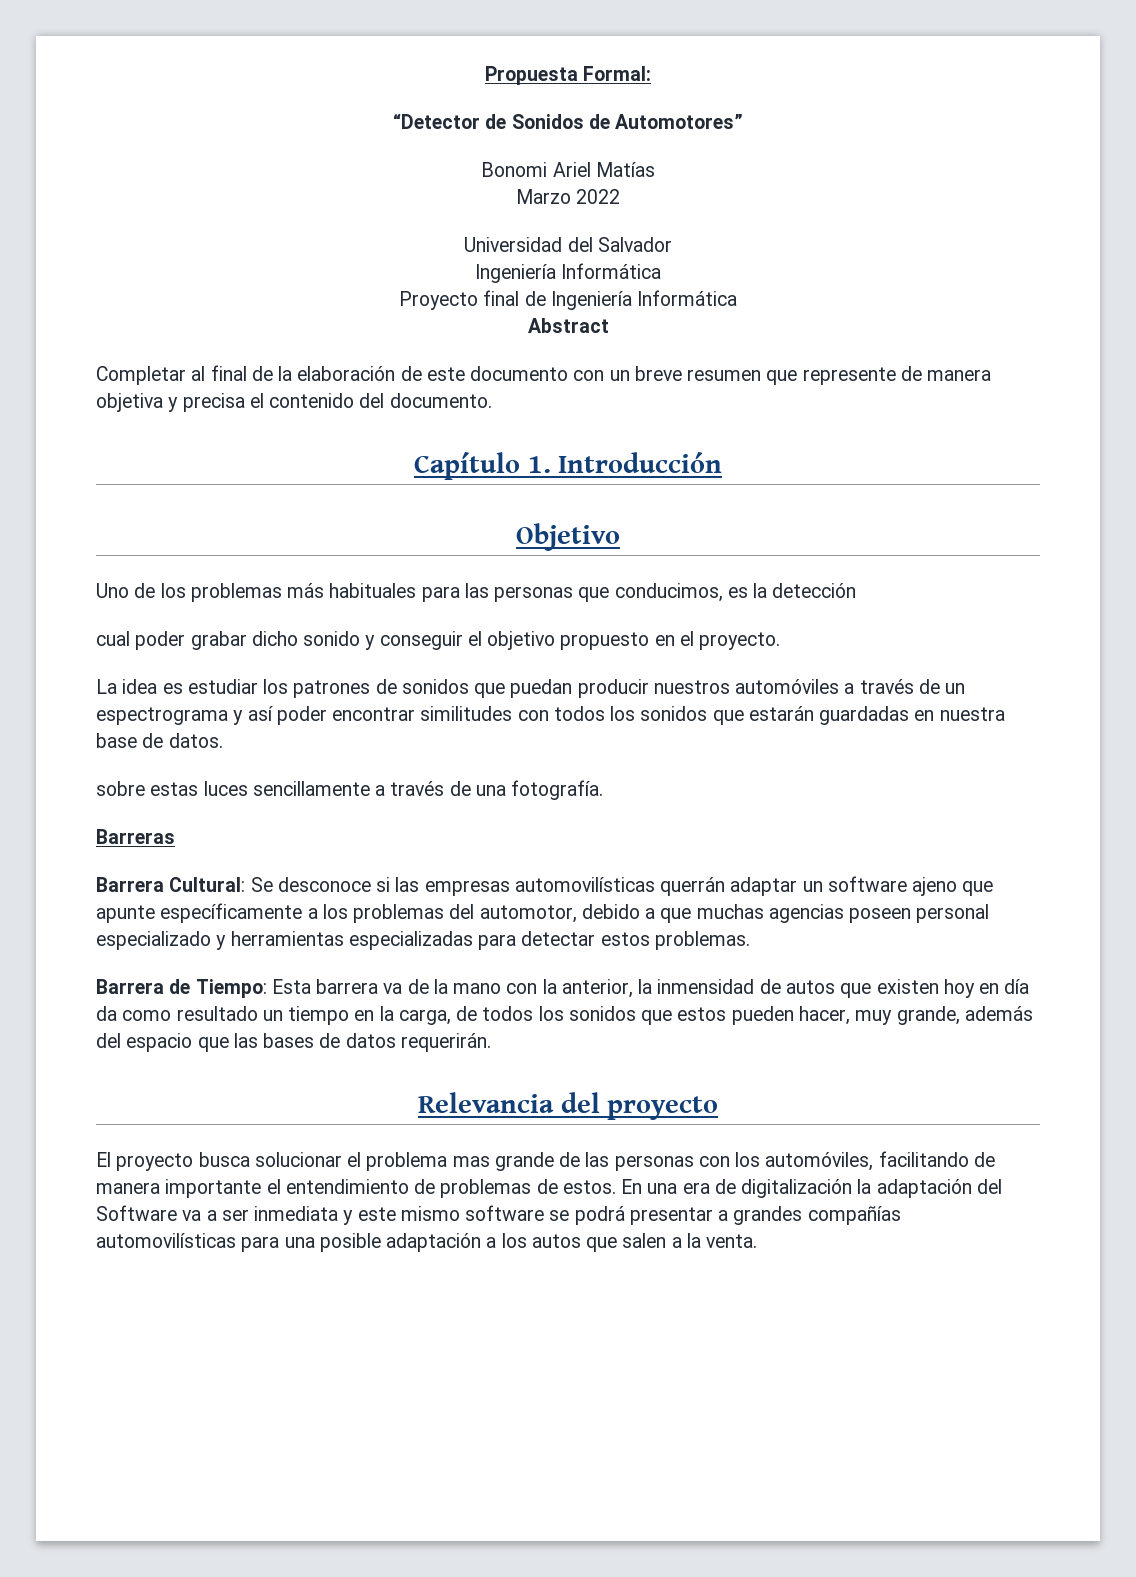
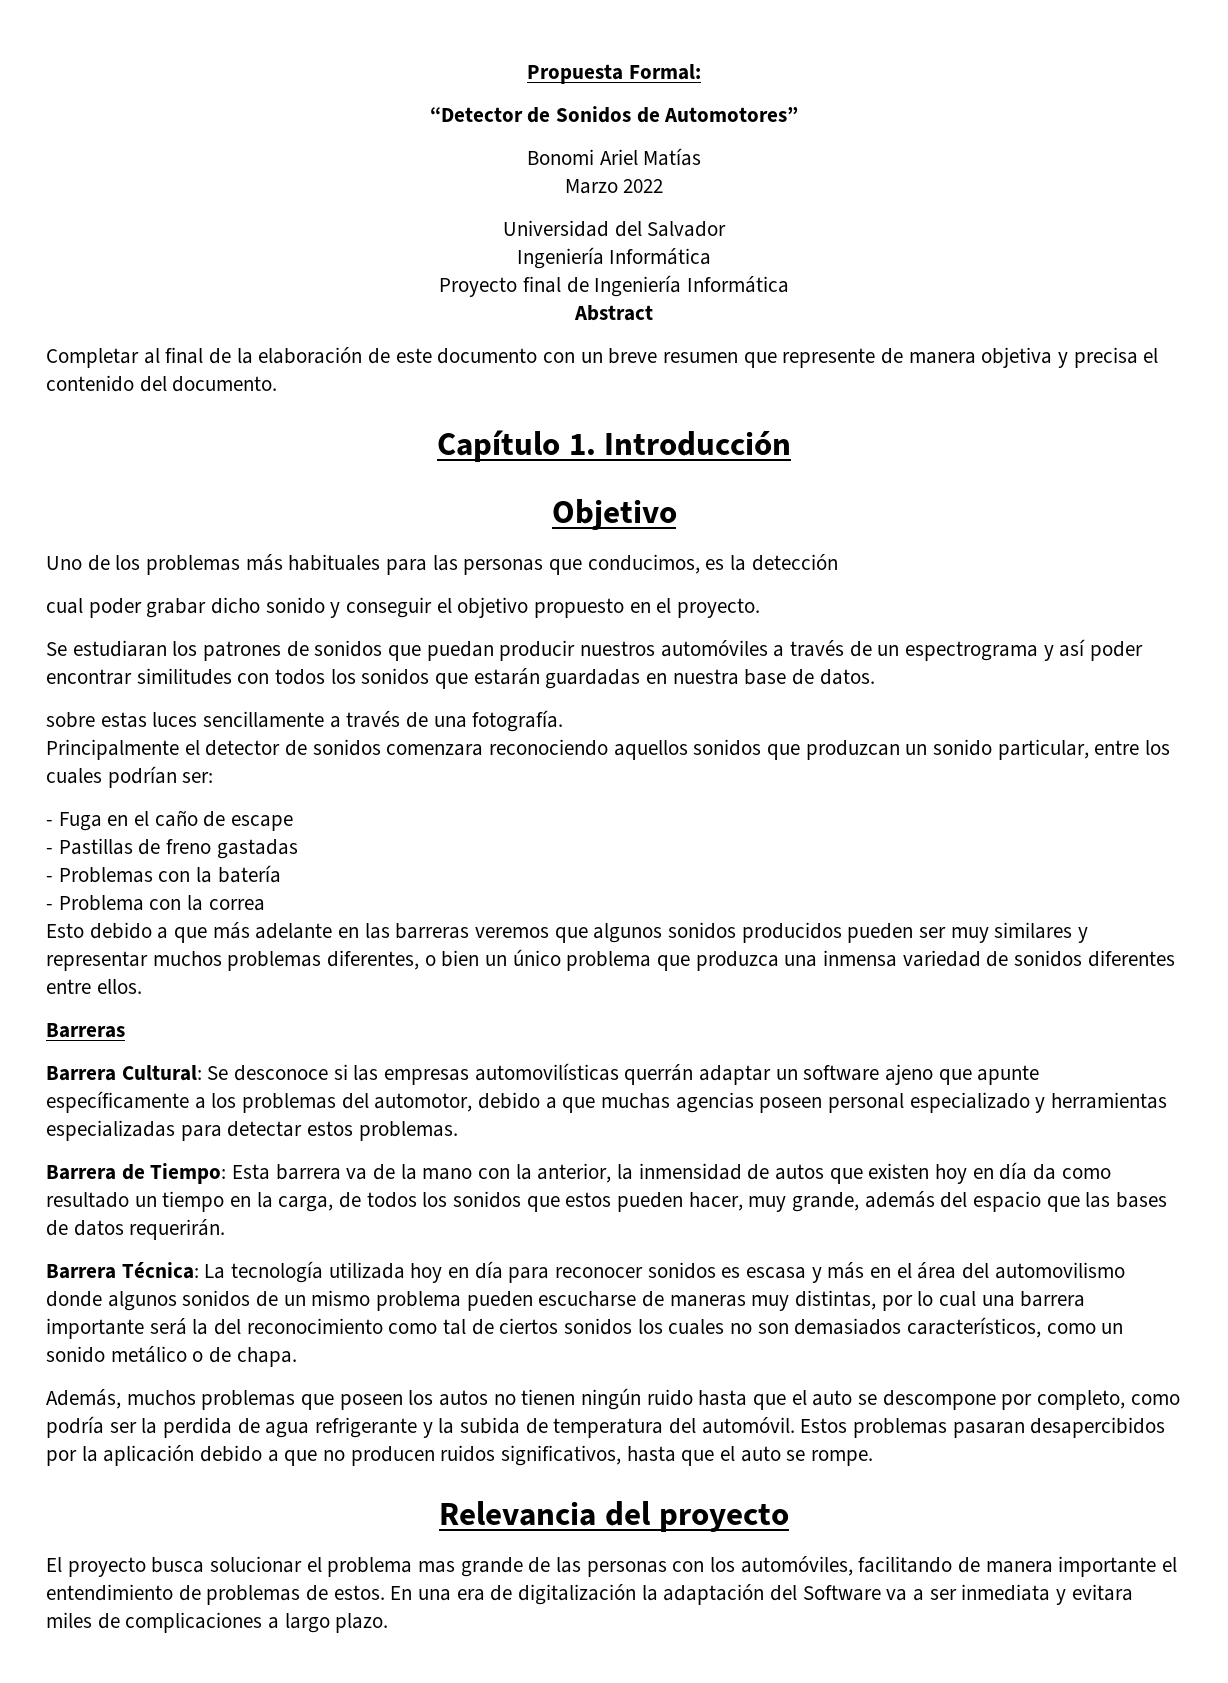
- La idea es estudiar los patrones de sonidos que puedan producir nuestros automóviles a través de un espectrograma y así poder encontrar similitudes con todos los sonidos que estarán guardadas en nuestra base de datos.
+ Se estudiaran los patrones de sonidos que puedan producir nuestros automóviles a través de un espectrograma y así poder encontrar similitudes con todos los sonidos que estarán guardadas en nuestra base de datos.
+ Principalmente el detector de sonidos comenzara reconociendo aquellos sonidos que produzcan un sonido particular, entre los cuales podrían ser:
+ - Fuga en el caño de escape
+ - Pastillas de freno gastadas
+ - Problemas con la batería
+ - Problema con la correa
+ Esto debido a que más adelante en las barreras veremos que algunos sonidos producidos pueden ser muy similares y representar muchos problemas diferentes, o bien un único problema que produzca una inmensa variedad de sonidos diferentes entre ellos.
+ Barrera Técnica: La tecnología utilizada hoy en día para reconocer sonidos es escasa y más en el área del automovilismo donde algunos sonidos de un mismo problema pueden escucharse de maneras muy distintas, por lo cual una barrera importante será la del reconocimiento como tal de ciertos sonidos los cuales no son demasiados característicos, como un sonido metálico o de chapa.
+ Además, muchos problemas que poseen los autos no tienen ningún ruido hasta que el auto se descompone por completo, como podría ser la perdida de agua refrigerante y la subida de temperatura del automóvil. Estos problemas pasaran desapercibidos por la aplicación debido a que no producen ruidos significativos, hasta que el auto se rompe.
- En una era de digitalización la adaptación del Software va a ser inmediata y este mismo software se podrá presentar a grandes compañías automovilísticas para una posible adaptación a los autos que salen a la venta.
+ En una era de digitalización la adaptación del Software va a ser inmediata y evitara miles de complicaciones a largo plazo.

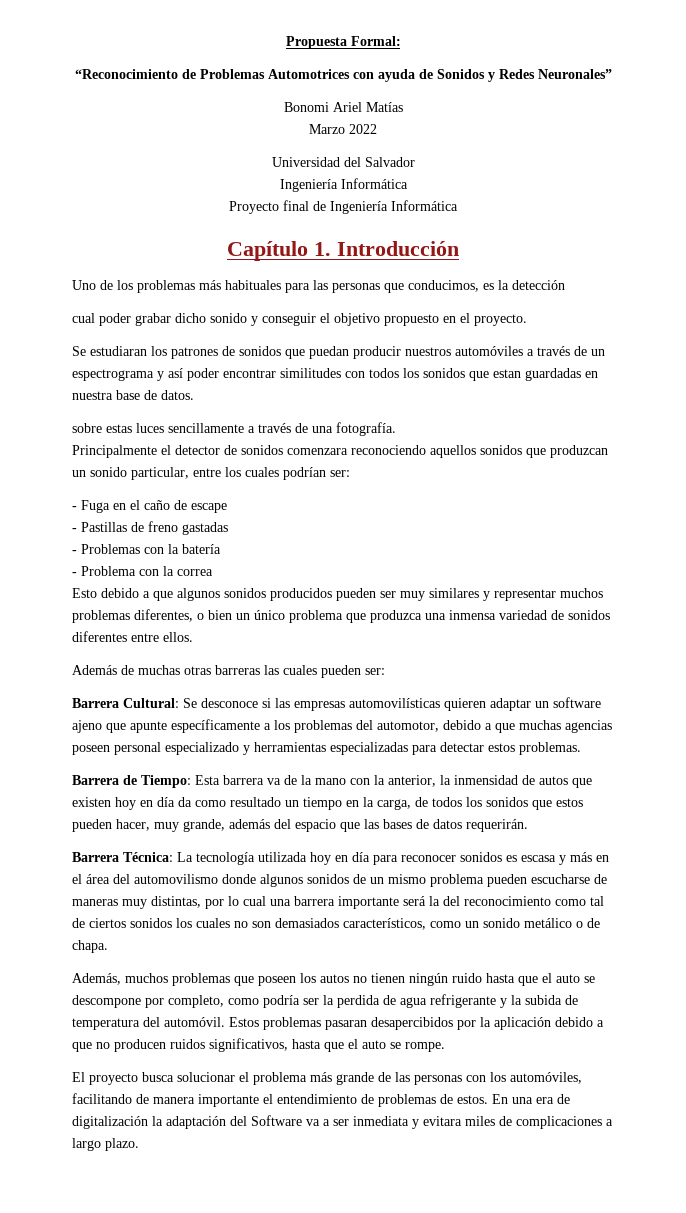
- “Detector de Sonidos de Automotores”
+ “Reconocimiento de Problemas Automotrices con ayuda de Sonidos y Redes Neuronales”
- Abstract
- Completar al final de la elaboración de este documento con un breve resumen que represente de manera objetiva y precisa el contenido del documento.
- Objetivo
- Se estudiaran los patrones de sonidos que puedan producir nuestros automóviles a través de un espectrograma y así poder encontrar similitudes con todos los sonidos que estarán guardadas en nuestra base de datos.
+ Se estudiaran los patrones de sonidos que puedan producir nuestros automóviles a través de un espectrograma y así poder encontrar similitudes con todos los sonidos que estan guardadas en nuestra base de datos.
- Esto debido a que más adelante en las barreras veremos que algunos sonidos producidos pueden ser muy similares y representar muchos problemas diferentes, o bien un único problema que produzca una inmensa variedad de sonidos diferentes entre ellos.
+ Esto debido a que algunos sonidos producidos pueden ser muy similares y representar muchos problemas diferentes, o bien un único problema que produzca una inmensa variedad de sonidos diferentes entre ellos.
- Barreras
+ Además de muchas otras barreras las cuales pueden ser:
- Barrera Cultural: Se desconoce si las empresas automovilísticas querrán adaptar un software ajeno que apunte específicamente a los problemas del automotor, debido a que muchas agencias poseen personal especializado y herramientas especializadas para detectar estos problemas.
+ Barrera Cultural: Se desconoce si las empresas automovilísticas quieren adaptar un software ajeno que apunte específicamente a los problemas del automotor, debido a que muchas agencias poseen personal especializado y herramientas especializadas para detectar estos problemas.
- Relevancia del proyecto
- El proyecto busca solucionar el problema mas grande de las personas con los automóviles, facilitando de manera importante el entendimiento de problemas de estos.
+ El proyecto busca solucionar el problema más grande de las personas con los automóviles, facilitando de manera importante el entendimiento de problemas de estos.

